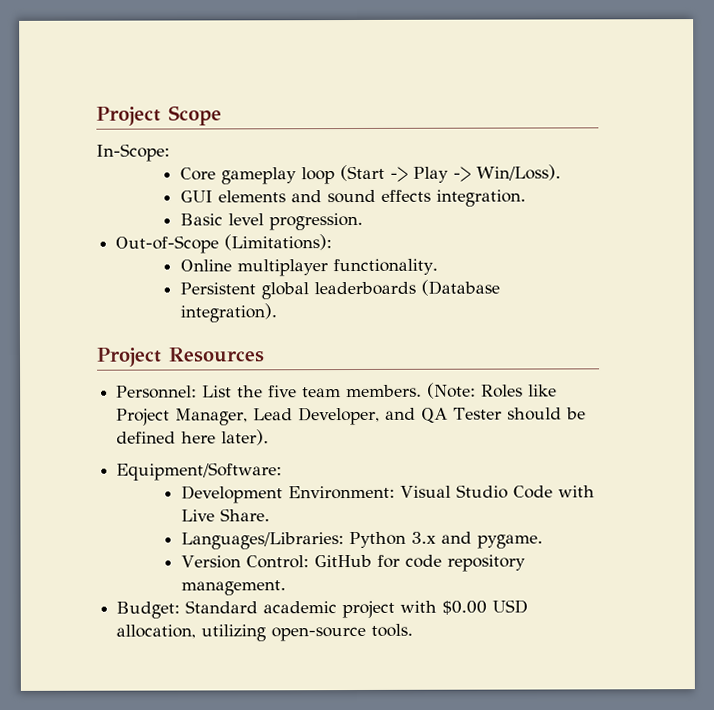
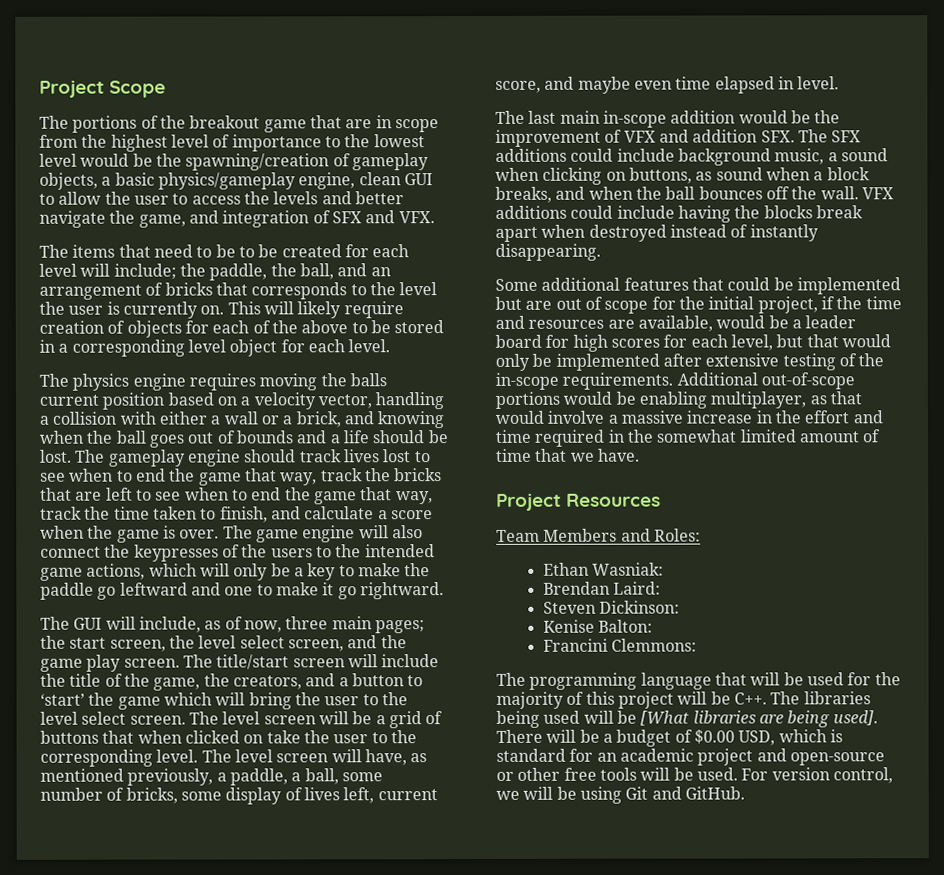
- In-Scope:
- Core gameplay loop (Start -> Play -> Win/Loss).
- GUI elements and sound effects integration.
- Basic level progression.
- Out-of-Scope (Limitations):
- Online multiplayer functionality.
- Persistent global leaderboards (Database integration).
+ The portions of the breakout game that are in scope from the highest level of importance to the lowest level would be the spawning/creation of gameplay objects, a basic physics/gameplay engine, clean GUI to allow the user to access the levels and better navigate the game, and integration of SFX and VFX.
+ The items that need to be to be created for each level will include; the paddle, the ball, and an arrangement of bricks that corresponds to the level the user is currently on. This will likely require creation of objects for each of the above to be stored in a corresponding level object for each level.
+ The physics engine requires moving the balls current position based on a velocity vector, handling a collision with either a wall or a brick, and knowing when the ball goes out of bounds and a life should be lost. The gameplay engine should track lives lost to see when to end the game that way, track the bricks that are left to see when to end the game that way, track the time taken to finish, and calculate a score when the game is over. The game engine will also connect the keypresses of the users to the intended game actions, which will only be a key to make the paddle go leftward and one to make it go rightward.
+ The GUI will include, as of now, three main pages; the start screen, the level select screen, and the game play screen. The title/start screen will include the title of the game, the creators, and a button to ‘start’ the game which will bring the user to the level select screen. The level screen will be a grid of buttons that when clicked on take the user to the corresponding level. The level screen will have, as mentioned previously, a paddle, a ball, some number of bricks, some display of lives left, current score, and maybe even time elapsed in level.
+ The last main in-scope addition would be the improvement of VFX and addition SFX. The SFX additions could include background music, a sound when clicking on buttons, as sound when a block breaks, and when the ball bounces off the wall. VFX additions could include having the blocks break apart when destroyed instead of instantly disappearing.
+ Some additional features that could be implemented but are out of scope for the initial project, if the time and resources are available, would be a leader board for high scores for each level, but that would only be implemented after extensive testing of the in-scope requirements. Additional out-of-scope portions would be enabling multiplayer, as that would involve a massive increase in the effort and time required in the somewhat limited amount of time that we have.
  Project Resources
- Personnel: List the five team members. (Note: Roles like Project Manager, Lead Developer, and QA Tester should be defined here later).
- Equipment/Software:
- Development Environment: Visual Studio Code with Live Share.
- Languages/Libraries: Python 3.x and pygame.
- Version Control: GitHub for code repository management.
- Budget: Standard academic project with $0.00 USD allocation, utilizing open-source tools.
+ Team Members and Roles:
+ Ethan Wasniak:
+ Brendan Laird:
+ Steven Dickinson:
+ Kenise Balton:
+ Francini Clemmons:
+ The programming language that will be used for the majority of this project will be C++. The libraries being used will be [What libraries are being used]. There will be a budget of $0.00 USD, which is standard for an academic project and open-source or other free tools will be used. For version control, we will be using Git and GitHub.

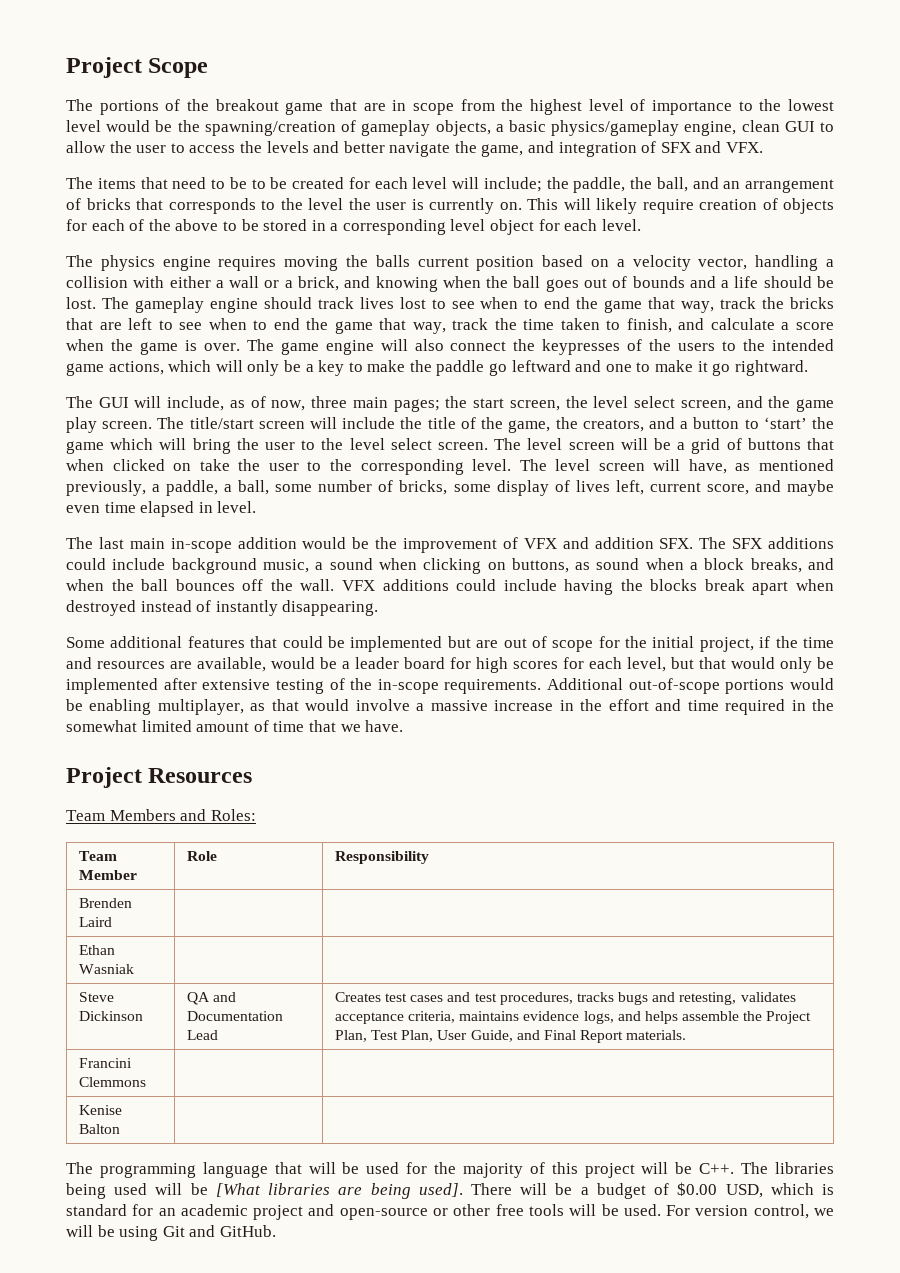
- Ethan Wasniak:
- Brendan Laird:
- Steven Dickinson:
- Kenise Balton:
- Francini Clemmons:
+ Team Member | Role | Responsibility
+ Brenden Laird | |
+ Ethan Wasniak | |
+ Steve Dickinson | QA and Documentation Lead | Creates test cases and test procedures, tracks bugs and retesting, validates acceptance criteria, maintains evidence logs, and helps assemble the Project Plan, Test Plan, User Guide, and Final Report materials.
+ Francini Clemmons | |
+ Kenise Balton | |

